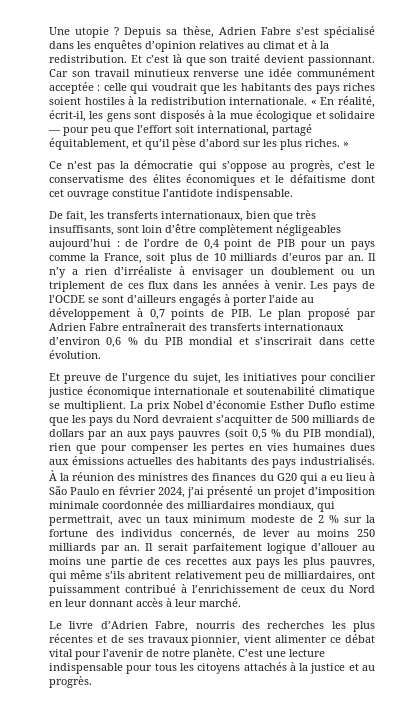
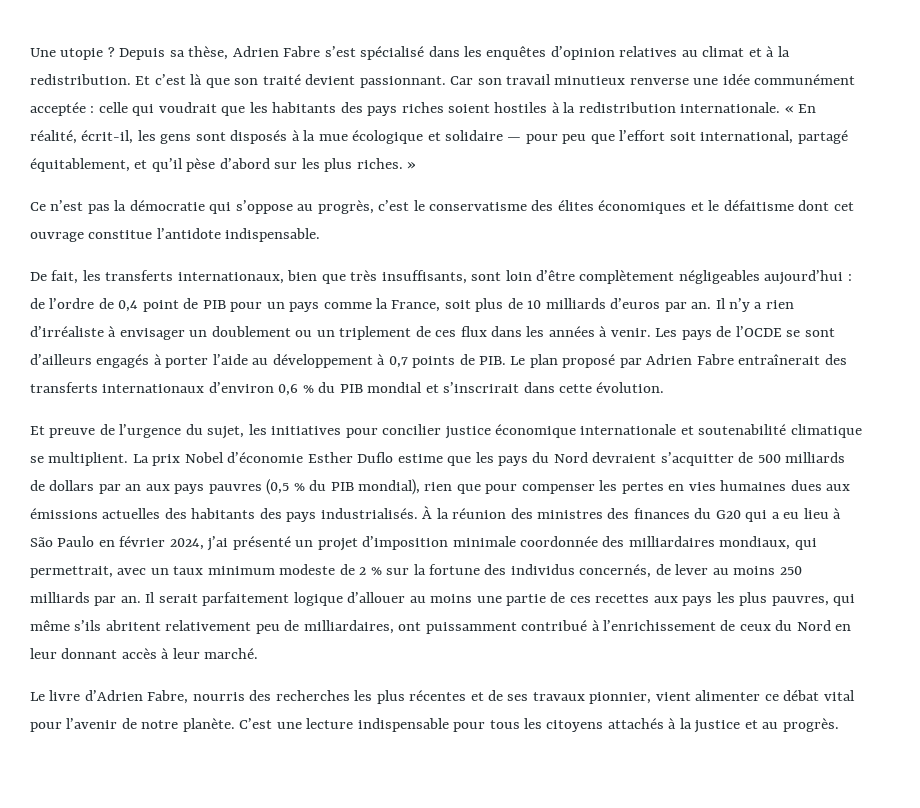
- La prix Nobel d’économie Esther Duflo estime que les pays du Nord devraient s’acquitter de 500 milliards de dollars par an aux pays pauvres (soit 0,5 % du PIB mondial), rien que pour compenser les pertes en vies humaines dues aux émissions actuelles des habitants des pays industrialisés.
+ La prix Nobel d’économie Esther Duflo estime que les pays du Nord devraient s’acquitter de 500 milliards de dollars par an aux pays pauvres (0,5 % du PIB mondial), rien que pour compenser les pertes en vies humaines dues aux émissions actuelles des habitants des pays industrialisés.

